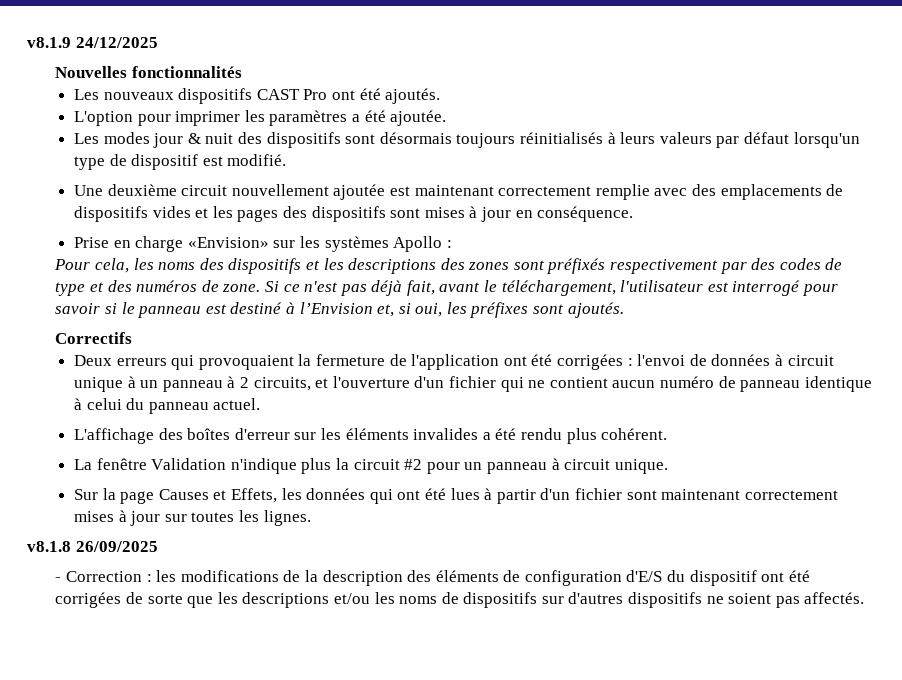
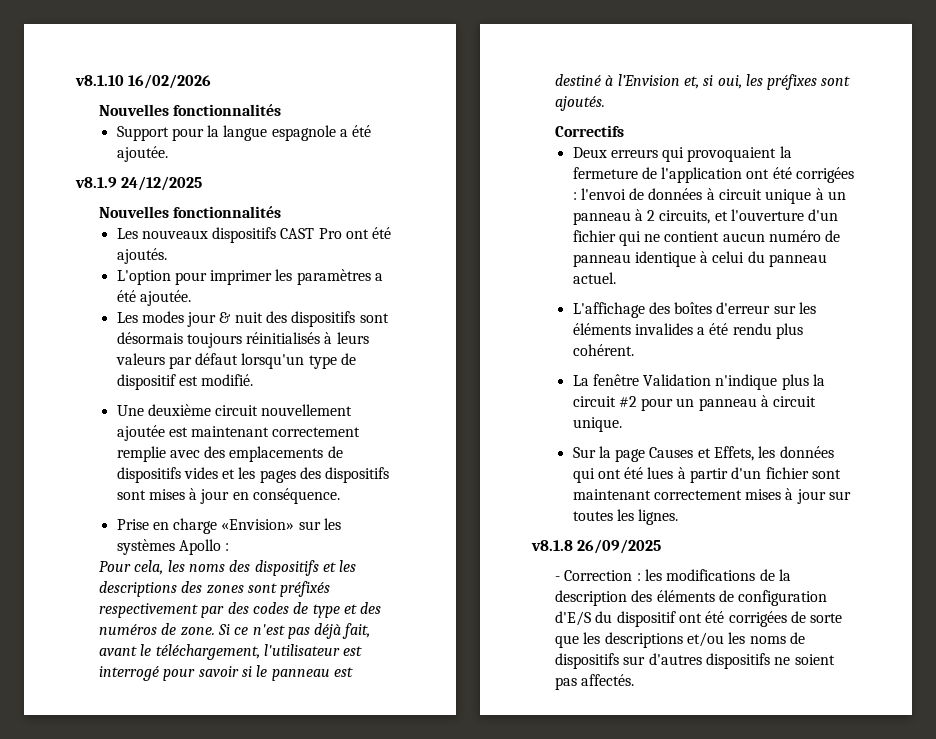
+ v8.1.10 16/02/2026
+ Nouvelles fonctionnalités
+ Support pour la langue espagnole a été ajoutée.

